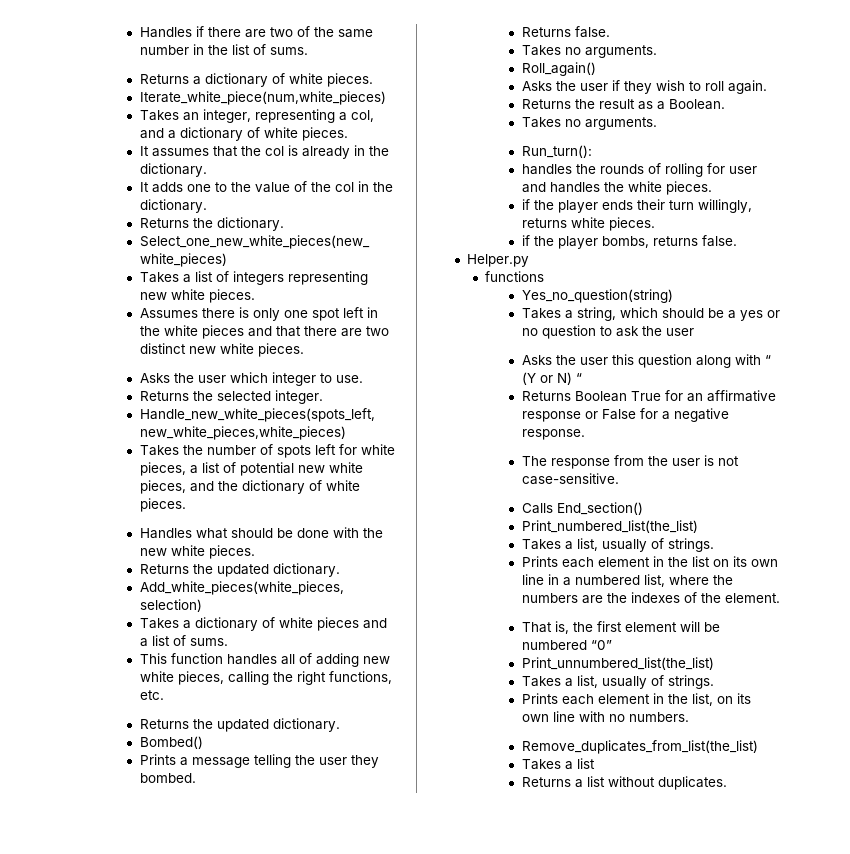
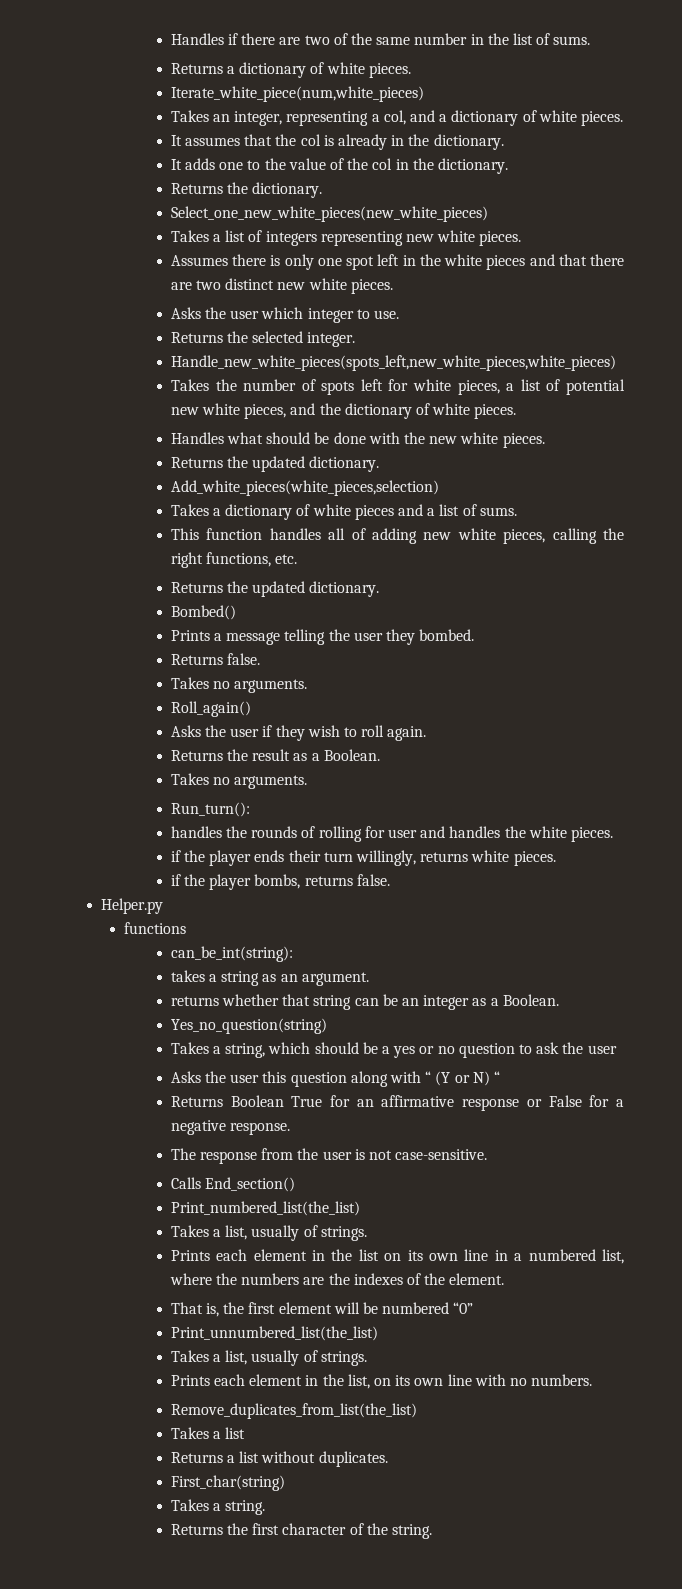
+ can_be_int(string):
+ takes a string as an argument.
+ returns whether that string can be an integer as a Boolean.
+ First_char(string)
+ Takes a string.
+ Returns the first character of the string.

